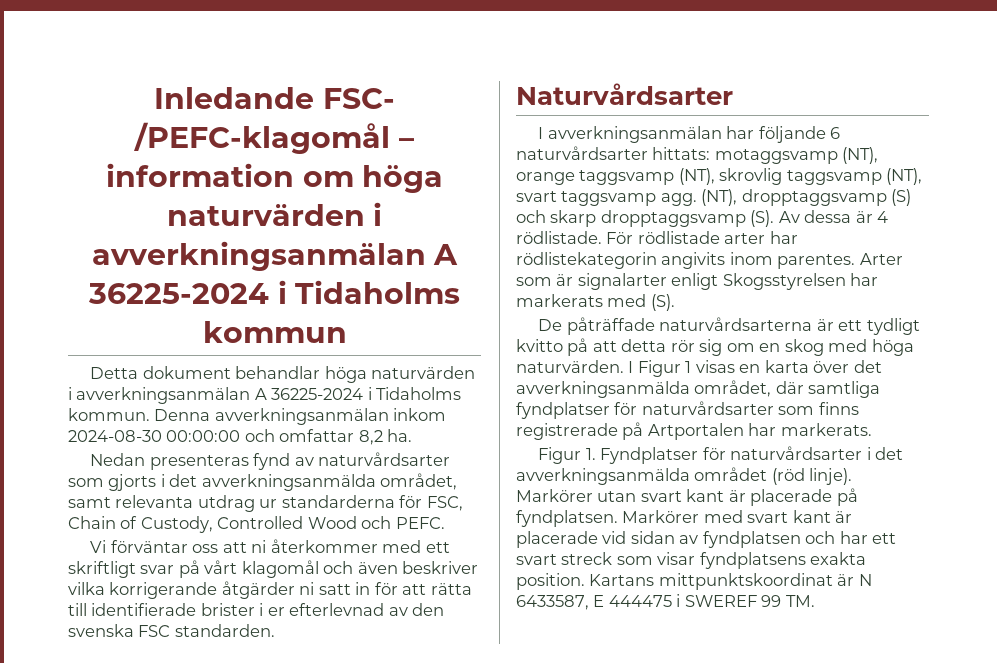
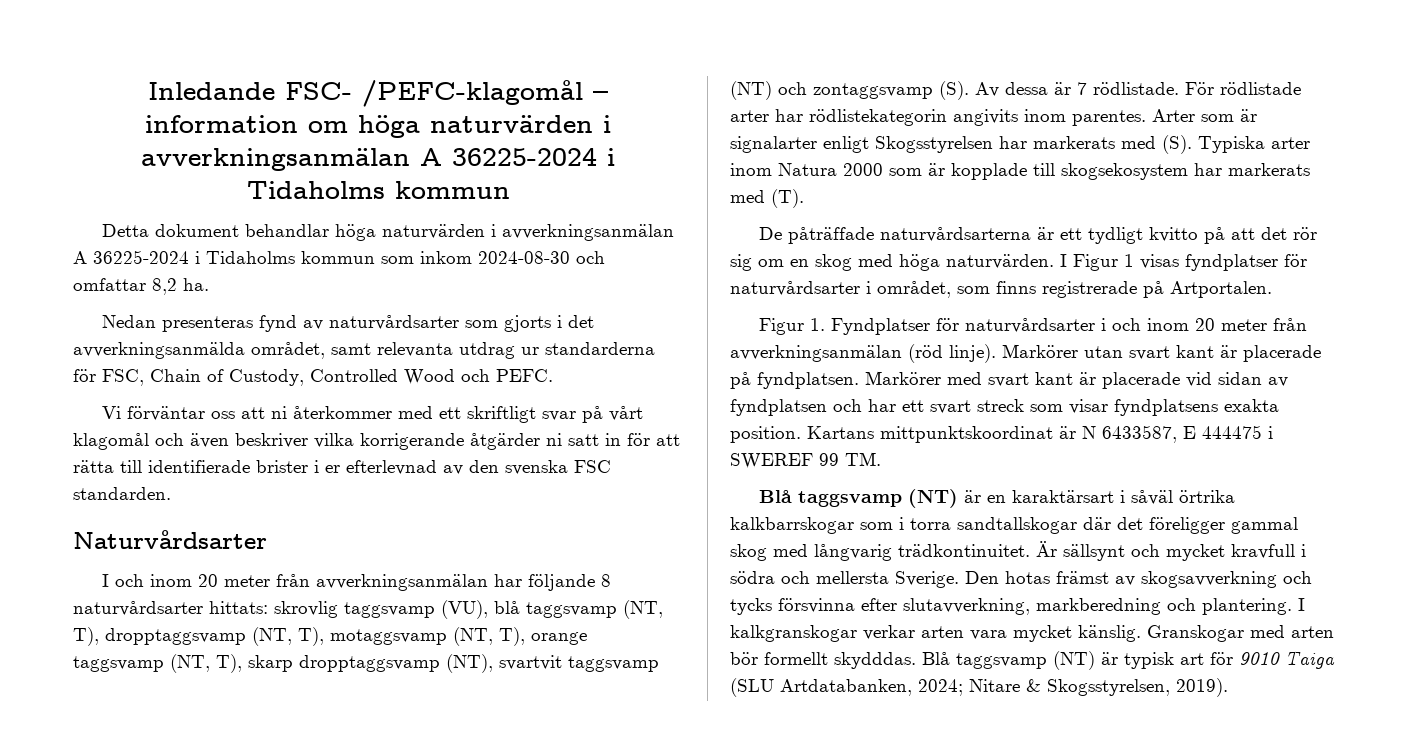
- Detta dokument behandlar höga naturvärden i avverkningsanmälan A 36225-2024 i Tidaholms kommun. Denna avverkningsanmälan inkom 2024-08-30 00:00:00 och omfattar 8,2 ha.
+ Detta dokument behandlar höga naturvärden i avverkningsanmälan A 36225-2024 i Tidaholms kommun som inkom 2024-08-30 och omfattar 8,2 ha.
- I avverkningsanmälan har följande 6 naturvårdsarter hittats: motaggsvamp (NT), orange taggsvamp (NT), skrovlig taggsvamp (NT), svart taggsvamp agg. (NT), dropptaggsvamp (S) och skarp dropptaggsvamp (S). Av dessa är 4 rödlistade.
+ I och inom 20 meter från avverkningsanmälan har följande 8 naturvårdsarter hittats: skrovlig taggsvamp (VU), blå taggsvamp (NT, T), dropptaggsvamp (NT, T), motaggsvamp (NT, T), orange taggsvamp (NT, T), skarp dropptaggsvamp (NT), svartvit taggsvamp (NT) och zontaggsvamp (S). Av dessa är 7 rödlistade.
- Arter som är signalarter enligt Skogsstyrelsen har markerats med (S).
+ Arter som är signalarter enligt Skogsstyrelsen har markerats med (S). Typiska arter inom Natura 2000 som är kopplade till skogsekosystem har markerats med (T).
- De påträffade naturvårdsarterna är ett tydligt kvitto på att detta rör sig om en skog med höga naturvärden.
+ De påträffade naturvårdsarterna är ett tydligt kvitto på att det rör sig om en skog med höga naturvärden.
- I Figur 1 visas en karta över det avverkningsanmälda området, där samtliga fyndplatser för naturvårdsarter som finns registrerade på Artportalen har markerats.
+ I Figur 1 visas fyndplatser för naturvårdsarter i området, som finns registrerade på Artportalen.
- Figur 1. Fyndplatser för naturvårdsarter i det avverkningsanmälda området (röd linje).
+ Figur 1. Fyndplatser för naturvårdsarter i och inom 20 meter från avverkningsanmälan (röd linje).
+ Blå taggsvamp (NT) är en karaktärsart i såväl örtrika kalkbarrskogar som i torra sandtallskogar där det föreligger gammal skog med långvarig trädkontinuitet. Är sällsynt och mycket kravfull i södra och mellersta Sverige. Den hotas främst av skogsavverkning och tycks försvinna efter slutavverkning, markberedning och plantering. I kalkgranskogar verkar arten vara mycket känslig. Granskogar med arten bör formellt skydddas. Blå taggsvamp (NT) är typisk art för 9010 Taiga (SLU Artdatabanken, 2024; Nitare & Skogsstyrelsen, 2019).

